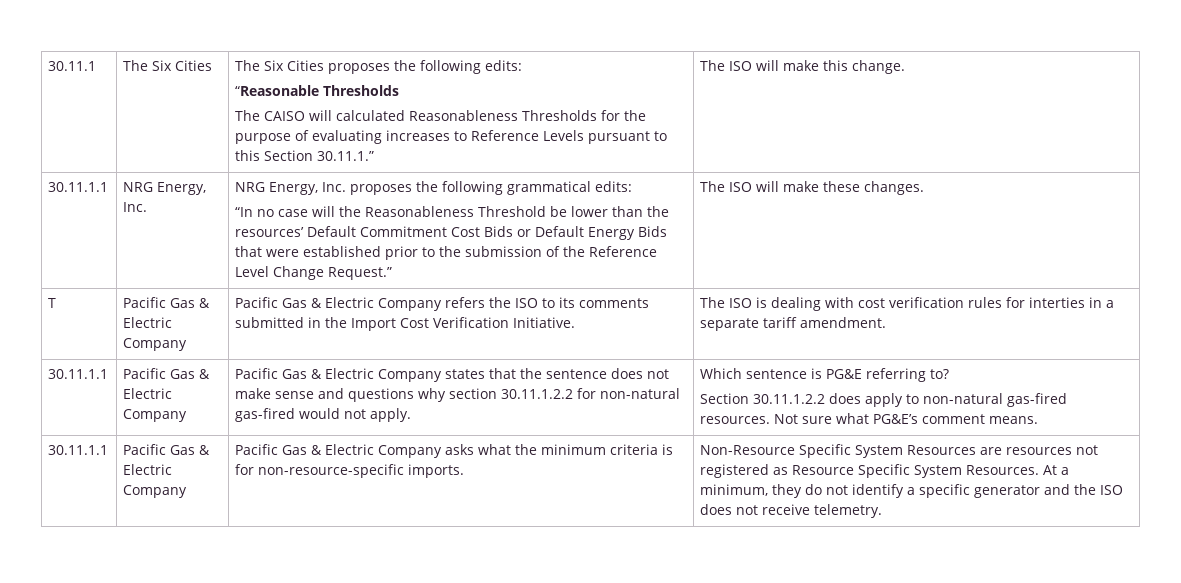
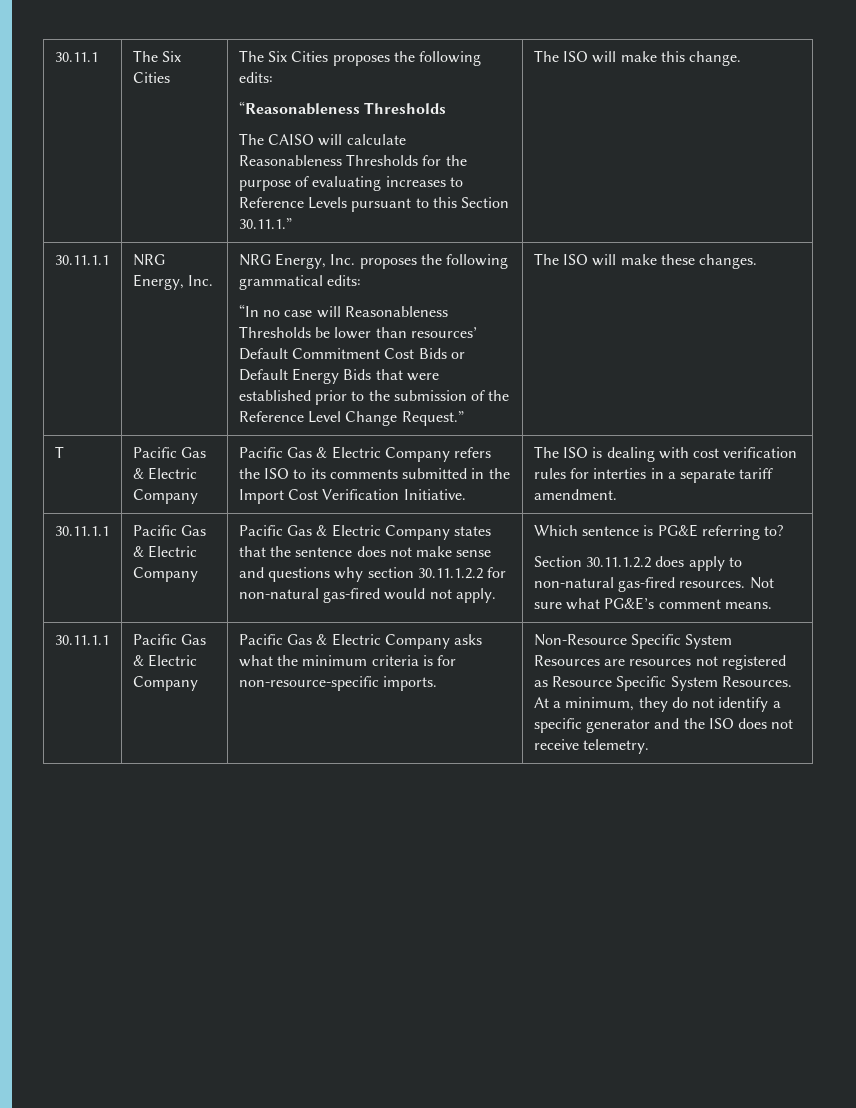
  30.11.1 | The Six Cities | The Six Cities proposes the following edits:
- “Reasonable Thresholds
- The CAISO will calculated Reasonableness Thresholds for the purpose of evaluating increases to Reference Levels pursuant to this Section 30.11.1.” | The ISO will make this change.
+ “Reasonableness Thresholds
+ The CAISO will calculate Reasonableness Thresholds for the purpose of evaluating increases to Reference Levels pursuant to this Section 30.11.1.” | The ISO will make this change.
- “In no case will the Reasonableness Threshold be lower than the resources’ Default Commitment Cost Bids or Default Energy Bids that were established prior to the submission of the Reference Level Change Request.”
+ “In no case will Reasonableness Thresholds be lower than resources’ Default Commitment Cost Bids or Default Energy Bids that were established prior to the submission of the Reference Level Change Request.”

